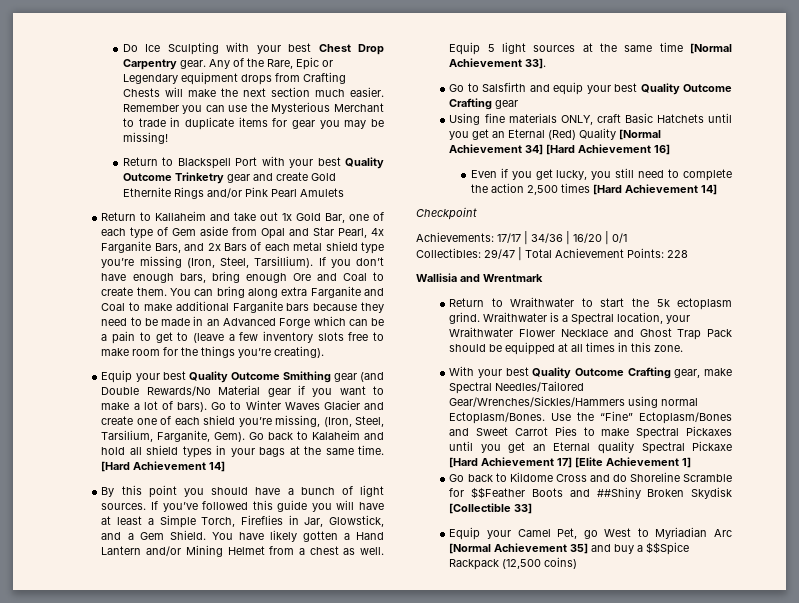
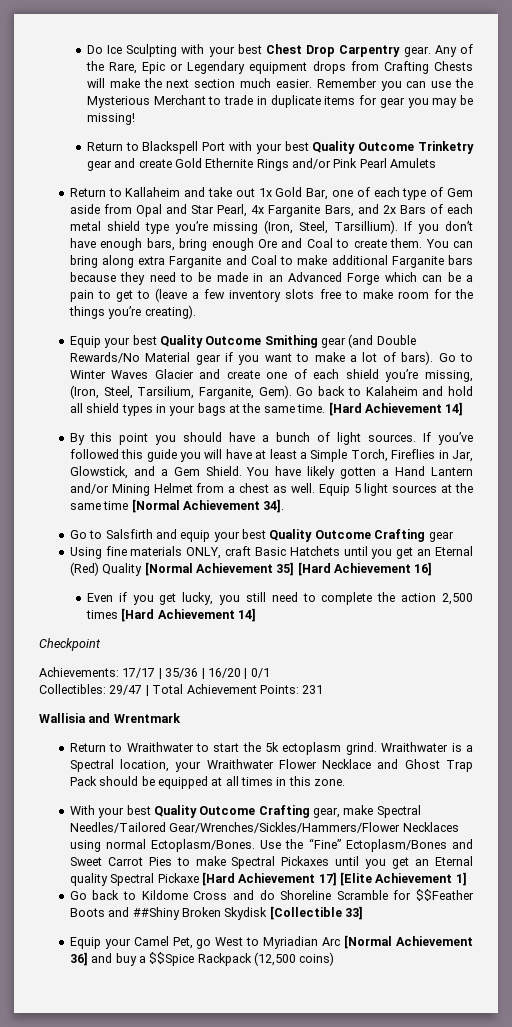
- Equip 5 light sources at the same time [Normal Achievement 33].
+ Equip 5 light sources at the same time [Normal Achievement 34].
- Using fine materials ONLY, craft Basic Hatchets until you get an Eternal (Red) Quality [Normal Achievement 34] [Hard Achievement 16]
+ Using fine materials ONLY, craft Basic Hatchets until you get an Eternal (Red) Quality [Normal Achievement 35] [Hard Achievement 16]
- Achievements: 17/17 | 34/36 | 16/20 | 0/1
+ Achievements: 17/17 | 35/36 | 16/20 | 0/1
- Collectibles: 29/47 | Total Achievement Points: 228
+ Collectibles: 29/47 | Total Achievement Points: 231
- With your best Quality Outcome Crafting gear, make Spectral Needles/Tailored Gear/Wrenches/Sickles/Hammers using normal Ectoplasm/Bones.
+ With your best Quality Outcome Crafting gear, make Spectral Needles/Tailored Gear/Wrenches/Sickles/Hammers/Flower Necklaces using normal Ectoplasm/Bones.
- Equip your Camel Pet, go West to Myriadian Arc [Normal Achievement 35] and buy a $$Spice Rackpack (12,500 coins)
+ Equip your Camel Pet, go West to Myriadian Arc [Normal Achievement 36] and buy a $$Spice Rackpack (12,500 coins)

